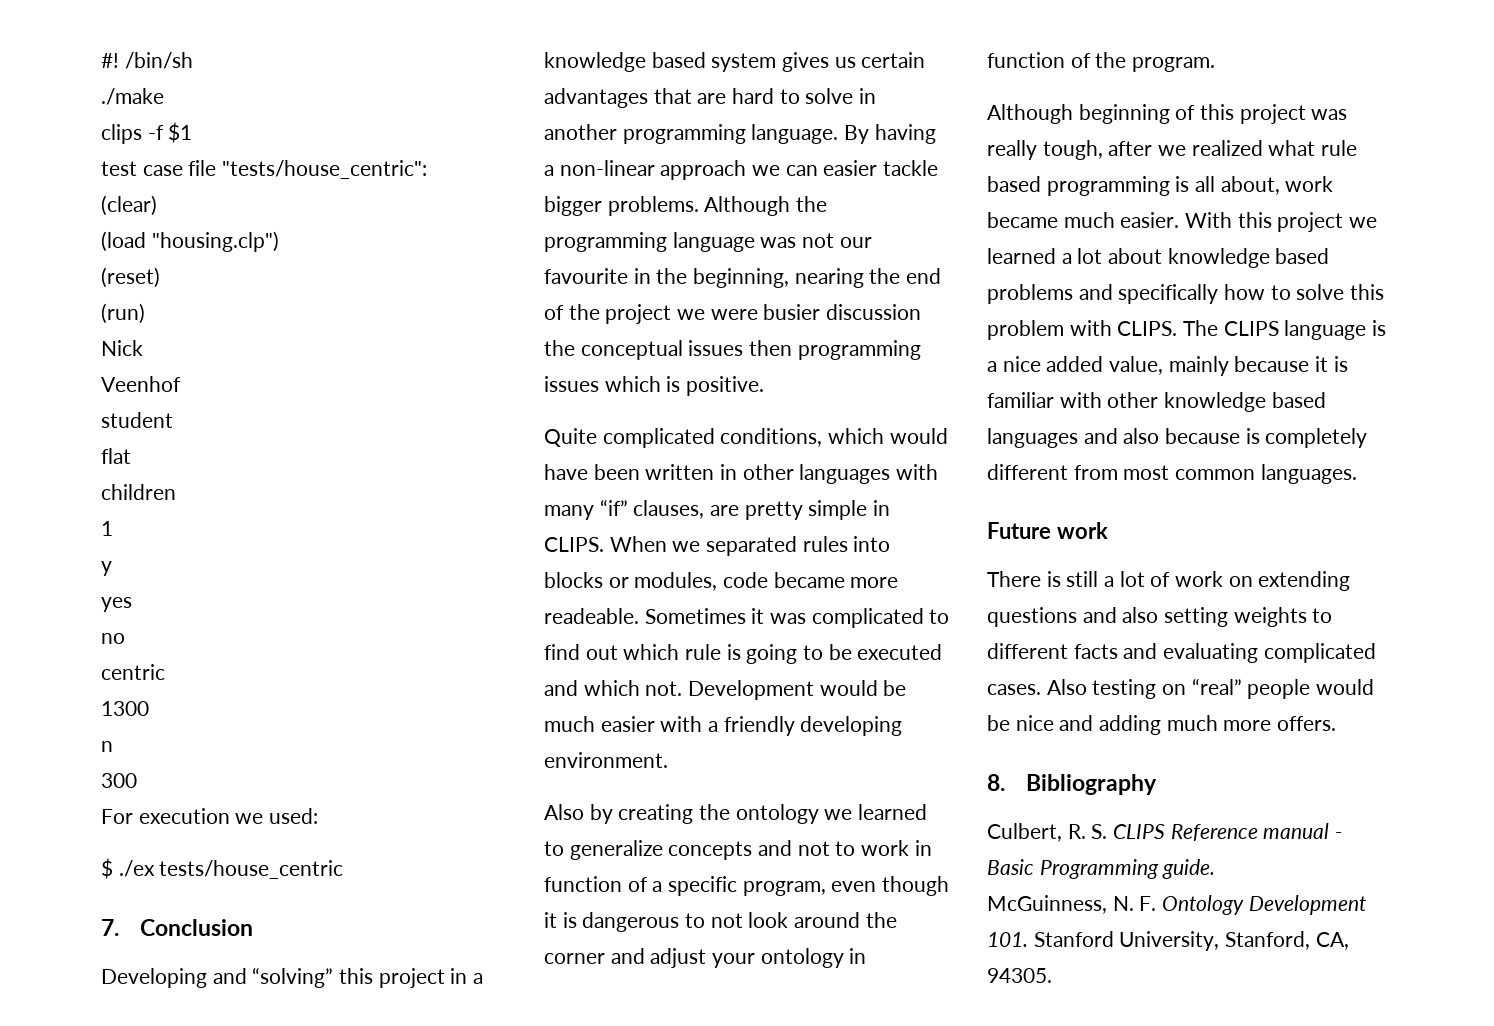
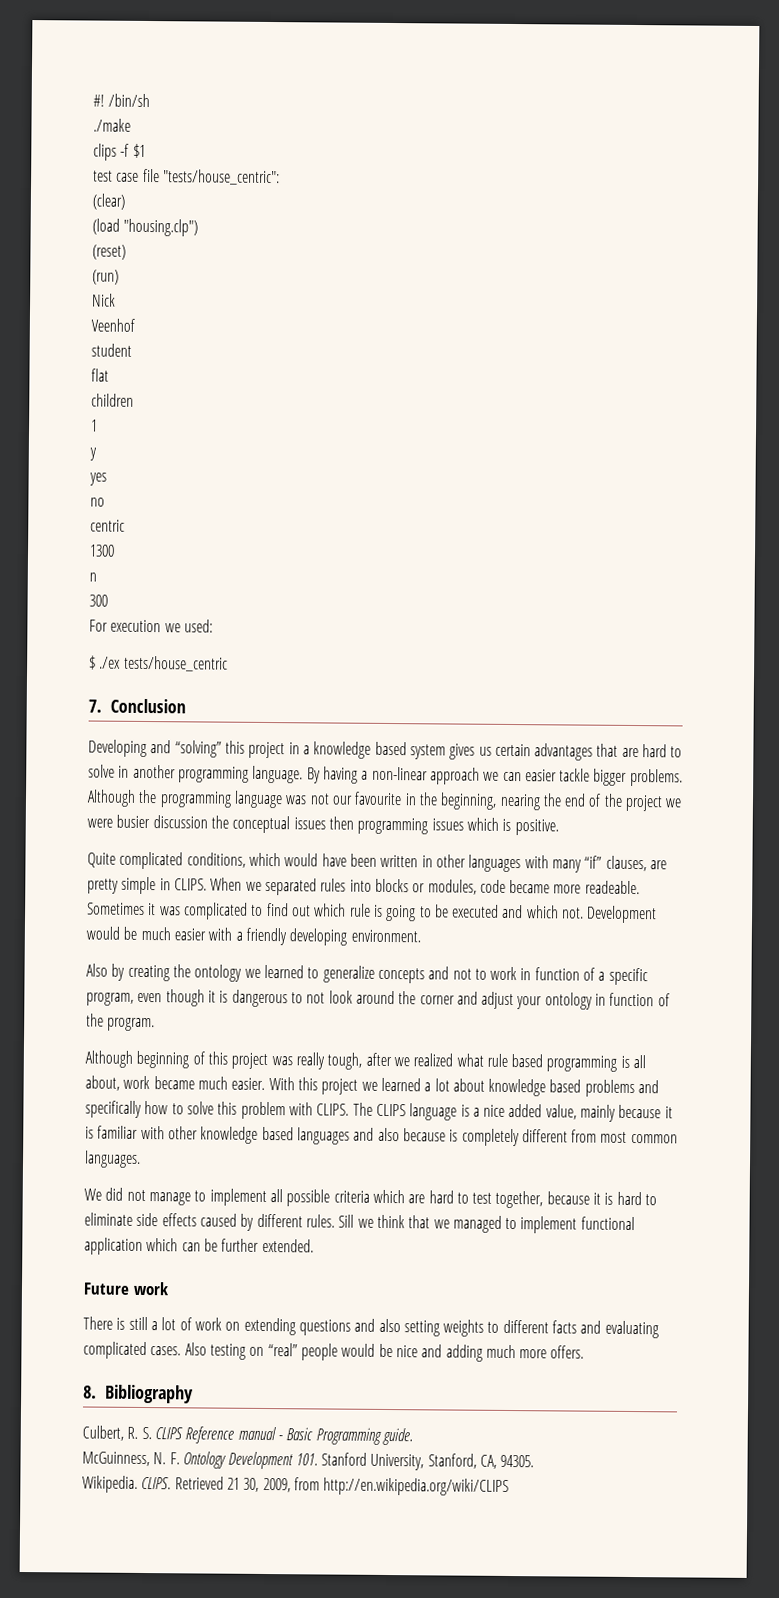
+ We did not manage to implement all possible criteria which are hard to test together, because it is hard to eliminate side effects caused by different rules. Sill we think that we managed to implement functional application which can be further extended.
+ Wikipedia. CLIPS. Retrieved 21 30, 2009, from http://en.wikipedia.org/wiki/CLIPS

